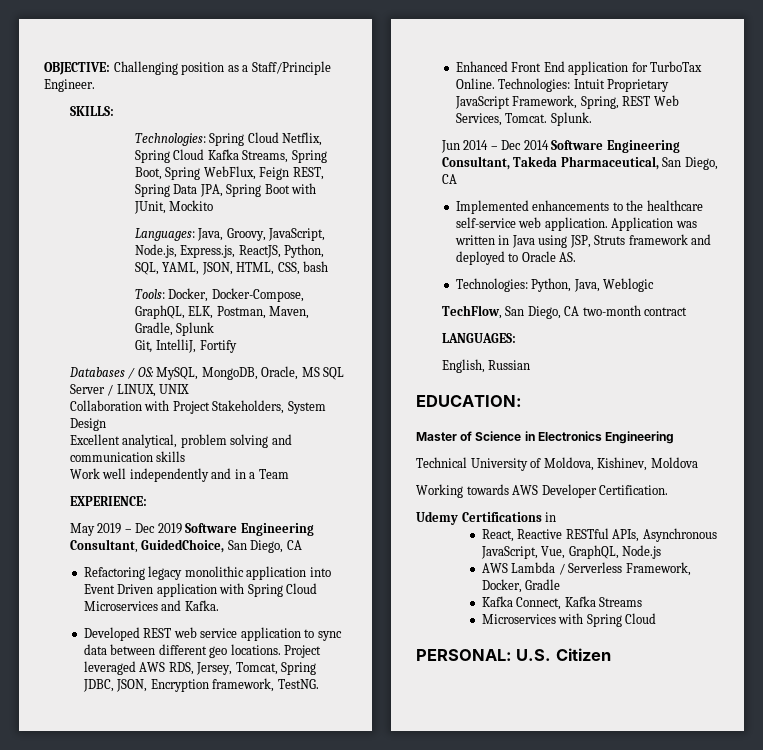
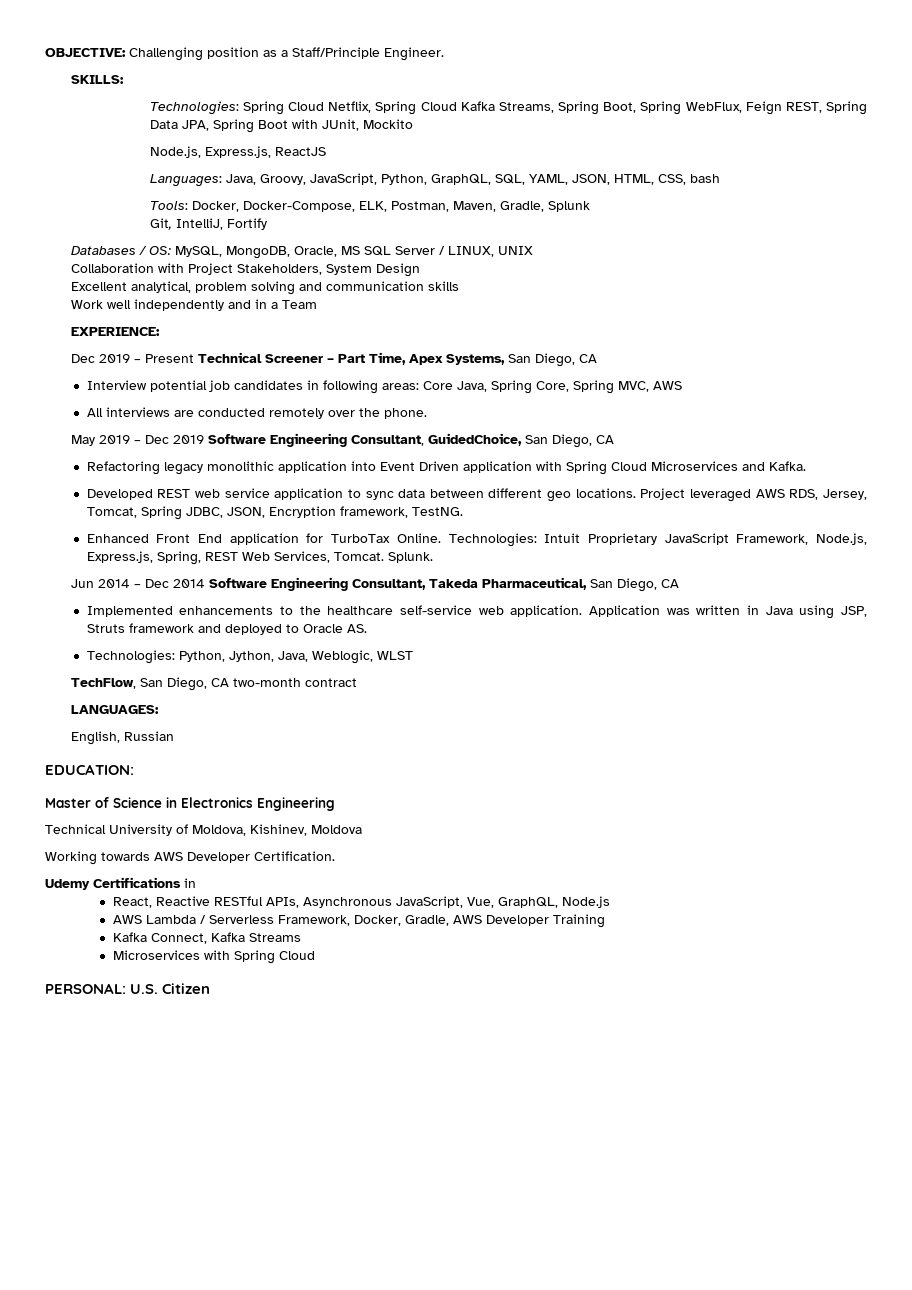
+ Node.js, Express.js, ReactJS
- Languages: Java, Groovy, JavaScript, Node.js, Express.js, ReactJS, Python, SQL, YAML, JSON, HTML, CSS, bash
+ Languages: Java, Groovy, JavaScript, Python, GraphQL, SQL, YAML, JSON, HTML, CSS, bash
- Tools: Docker, Docker-Compose, GraphQL, ELK, Postman, Maven, Gradle, Splunk
+ Tools: Docker, Docker-Compose, ELK, Postman, Maven, Gradle, Splunk
+ Dec 2019 – Present Technical Screener – Part Time, Apex Systems, San Diego, CA
+ Interview potential job candidates in following areas: Core Java, Spring Core, Spring MVC, AWS
+ All interviews are conducted remotely over the phone.
- Technologies: Intuit Proprietary JavaScript Framework, Spring, REST Web Services, Tomcat.
+ Technologies: Intuit Proprietary JavaScript Framework, Node.js, Express.js, Spring, REST Web Services, Tomcat.
- Technologies: Python, Java, Weblogic
+ Technologies: Python, Jython, Java, Weblogic, WLST
- AWS Lambda / Serverless Framework, Docker, Gradle
+ AWS Lambda / Serverless Framework, Docker, Gradle, AWS Developer Training

